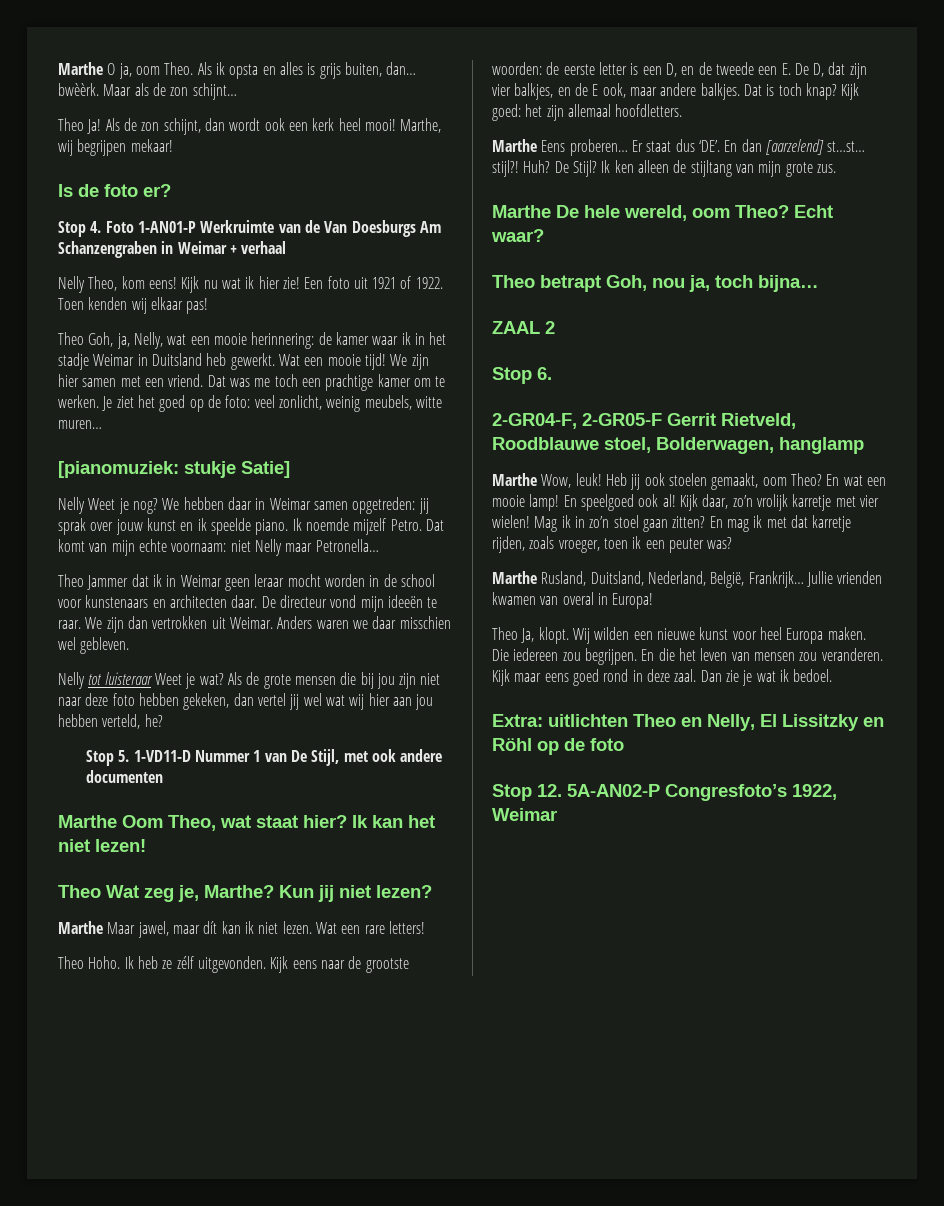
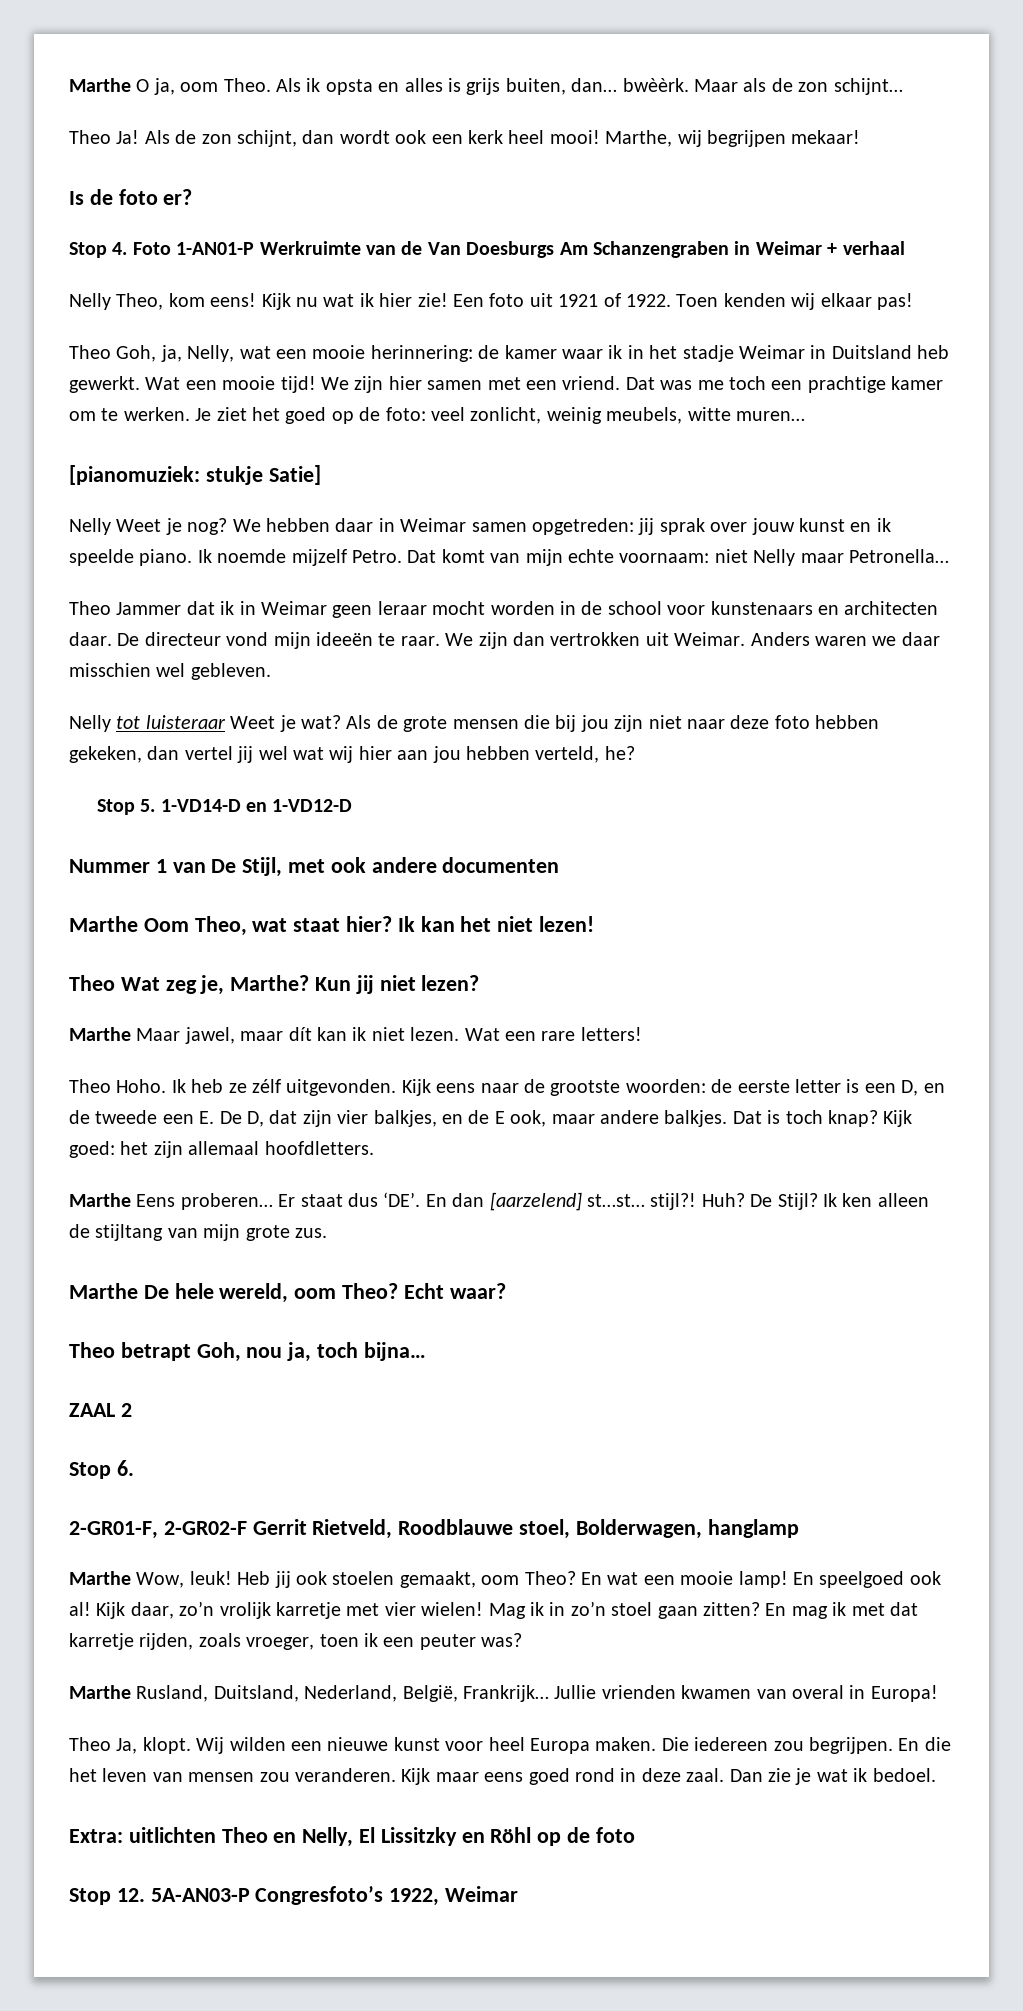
- Stop 5. 1-VD11-D Nummer 1 van De Stijl, met ook andere documenten
+ Stop 5. 1-VD14-D en 1-VD12-D
+ Nummer 1 van De Stijl, met ook andere documenten
- 2-GR04-F, 2-GR05-F Gerrit Rietveld, Roodblauwe stoel, Bolderwagen, hanglamp
+ 2-GR01-F, 2-GR02-F Gerrit Rietveld, Roodblauwe stoel, Bolderwagen, hanglamp
- Stop 12. 5A-AN02-P Congresfoto’s 1922, Weimar
+ Stop 12. 5A-AN03-P Congresfoto’s 1922, Weimar

